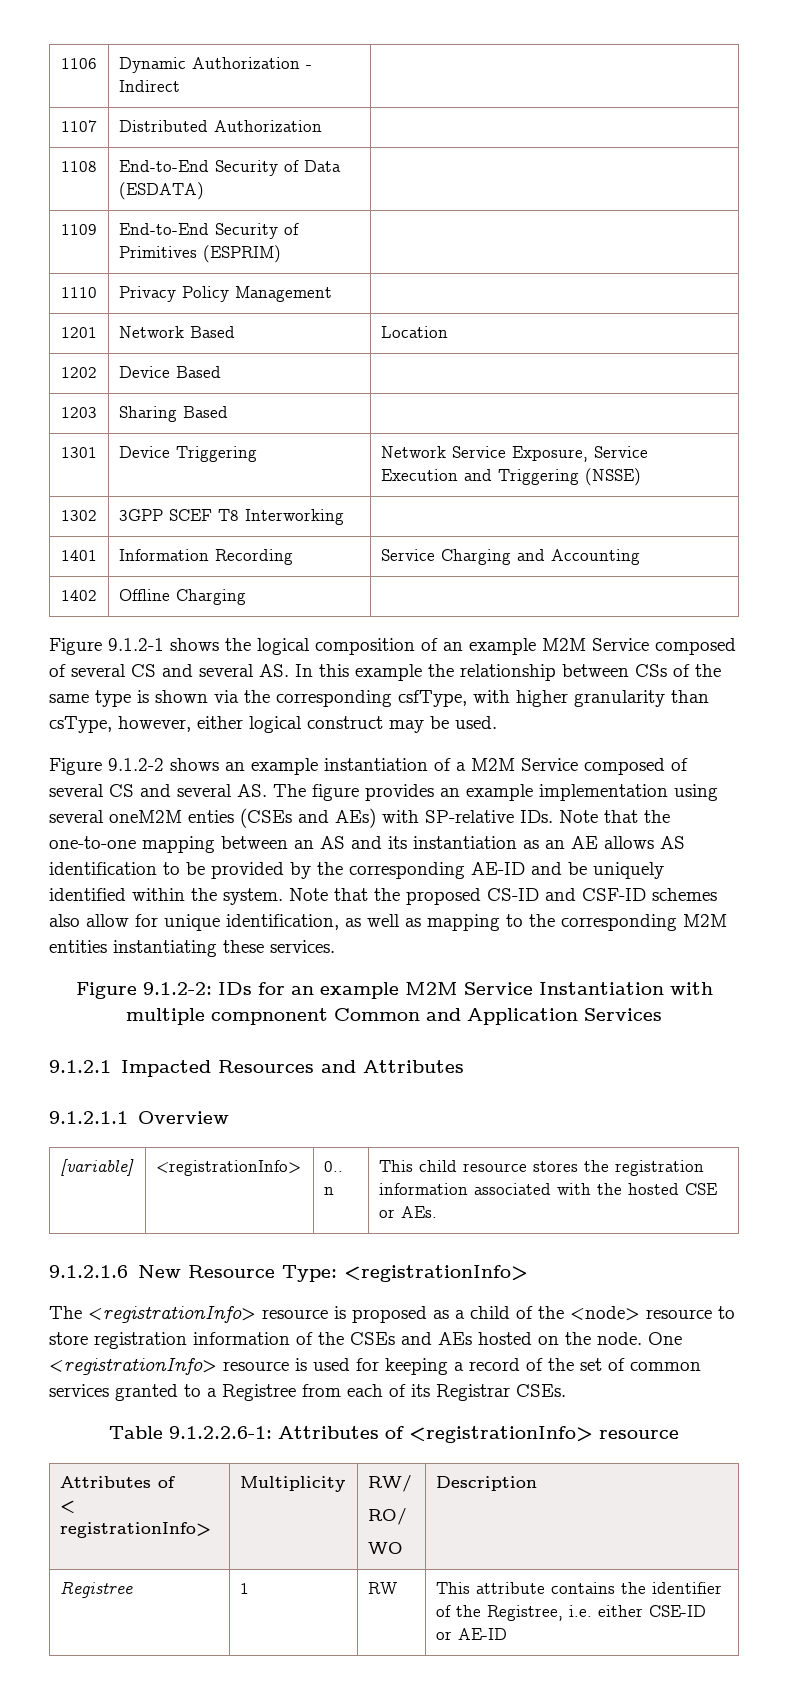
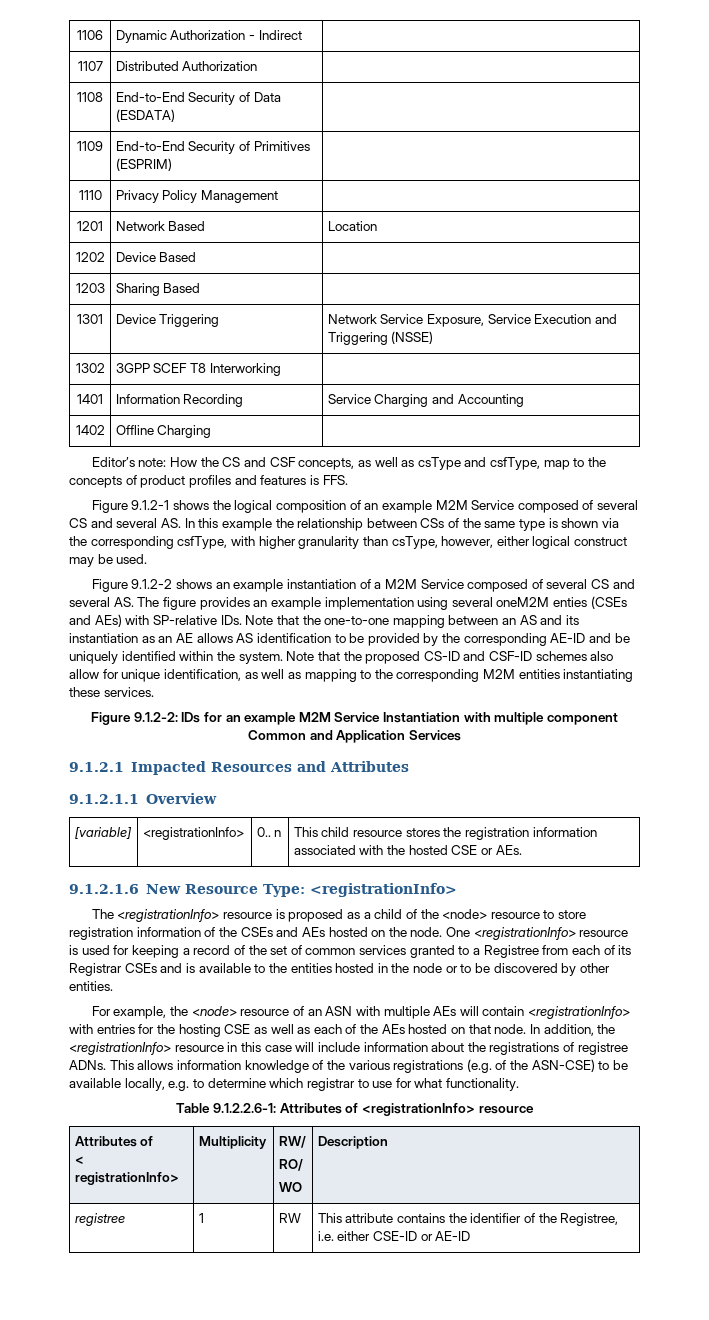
+ Editor’s note: How the CS and CSF concepts, as well as csType and csfType, map to the concepts of product profiles and features is FFS.
- Figure 9.1.2-2: IDs for an example M2M Service Instantiation with multiple compnonent Common and Application Services
+ Figure 9.1.2-2: IDs for an example M2M Service Instantiation with multiple component Common and Application Services
- One <registrationInfo> resource is used for keeping a record of the set of common services granted to a Registree from each of its Registrar CSEs.
+ One <registrationInfo> resource is used for keeping a record of the set of common services granted to a Registree from each of its Registrar CSEs and is available to the entities hosted in the node or to be discovered by other entities.
+ For example, the <node> resource of an ASN with multiple AEs will contain <registrationInfo> with entries for the hosting CSE as well as each of the AEs hosted on that node. In addition, the <registrationInfo> resource in this case will include information about the registrations of registree ADNs. This allows information knowledge of the various registrations (e.g. of the ASN-CSE) to be available locally, e.g. to determine which registrar to use for what functionality.
- Registree | 1 | RW | This attribute contains the identifier of the Registree, i.e. either CSE-ID or AE-ID
+ registree | 1 | RW | This attribute contains the identifier of the Registree, i.e. either CSE-ID or AE-ID

